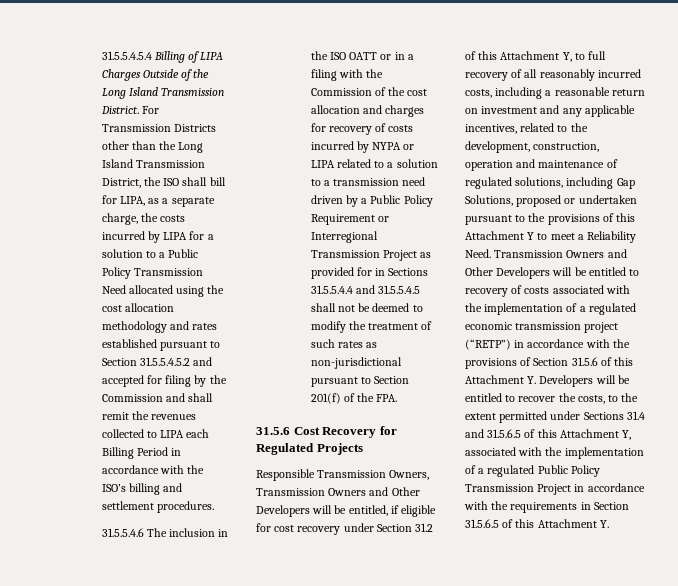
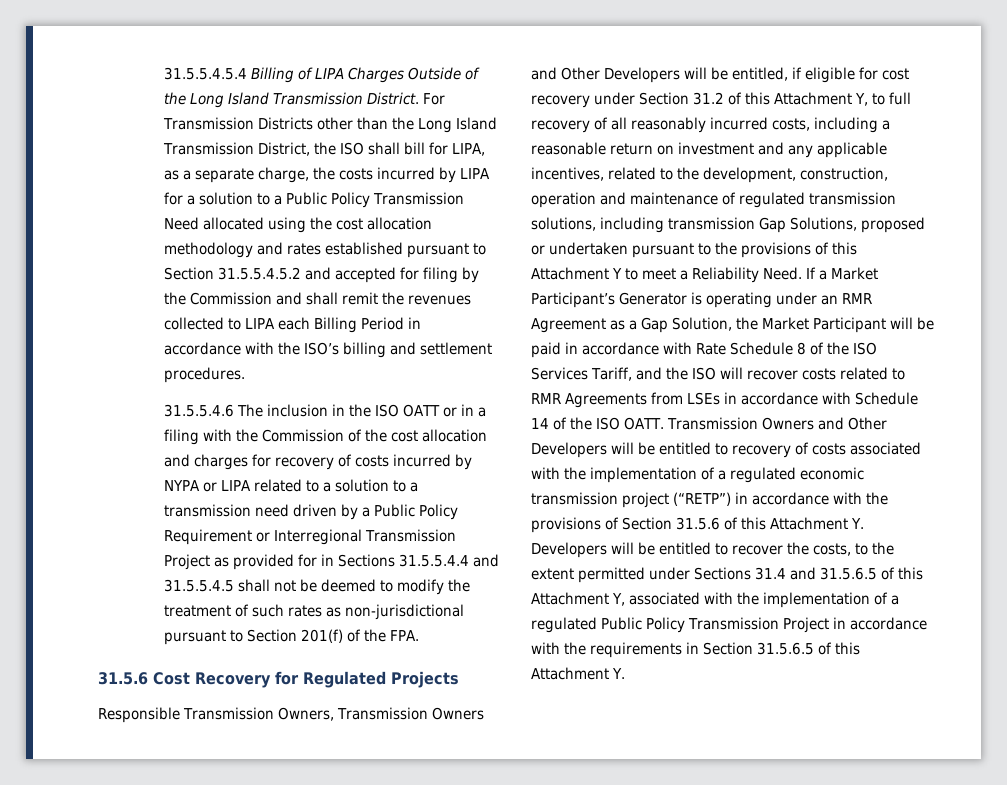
- Responsible Transmission Owners, Transmission Owners and Other Developers will be entitled, if eligible for cost recovery under Section 31.2 of this Attachment Y, to full recovery of all reasonably incurred costs, including a reasonable return on investment and any applicable incentives, related to the development, construction, operation and maintenance of regulated solutions, including Gap Solutions, proposed or undertaken pursuant to the provisions of this Attachment Y to meet a Reliability Need.
+ Responsible Transmission Owners, Transmission Owners and Other Developers will be entitled, if eligible for cost recovery under Section 31.2 of this Attachment Y, to full recovery of all reasonably incurred costs, including a reasonable return on investment and any applicable incentives, related to the development, construction, operation and maintenance of regulated transmission solutions, including transmission Gap Solutions, proposed or undertaken pursuant to the provisions of this Attachment Y to meet a Reliability Need.
+ If a Market Participant’s Generator is operating under an RMR Agreement as a Gap Solution, the Market Participant will be paid in accordance with Rate Schedule 8 of the ISO Services Tariff, and the ISO will recover costs related to RMR Agreements from LSEs in accordance with Schedule 14 of the ISO OATT.

